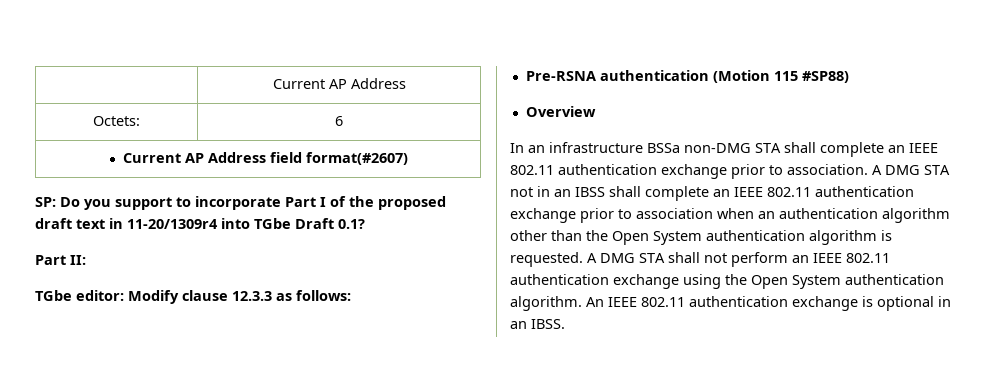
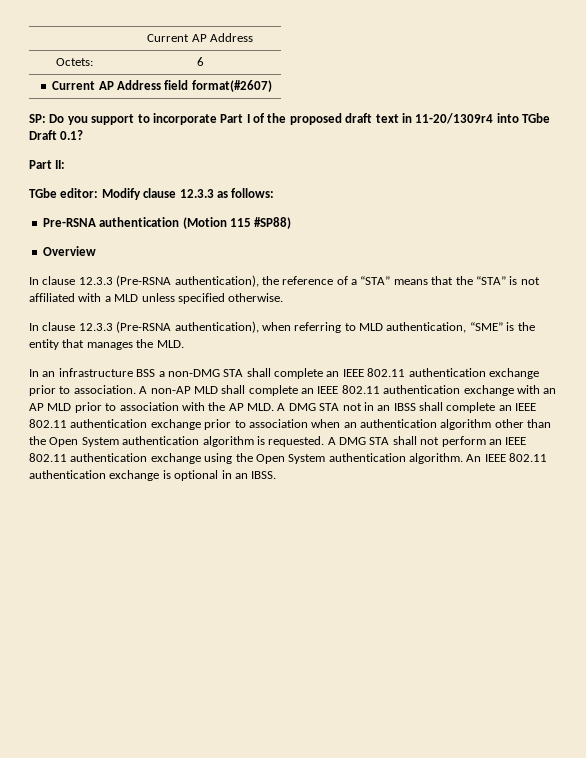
+ In clause 12.3.3 (Pre-RSNA authentication), the reference of a “STA” means that the “STA” is not affiliated with a MLD unless specified otherwise.
+ In clause 12.3.3 (Pre-RSNA authentication), when referring to MLD authentication, “SME” is the entity that manages the MLD.
- In an infrastructure BSSa non-DMG STA shall complete an IEEE 802.11 authentication exchange prior to association.
+ In an infrastructure BSS a non-DMG STA shall complete an IEEE 802.11 authentication exchange prior to association.
- A DMG STA not in an IBSS shall complete an IEEE 802.11 authentication exchange prior to association when an authentication algorithm other than the Open System authentication algorithm is requested.
+ A non-AP MLD shall complete an IEEE 802.11 authentication exchange with an AP MLD prior to association with the AP MLD. A DMG STA not in an IBSS shall complete an IEEE 802.11 authentication exchange prior to association when an authentication algorithm other than the Open System authentication algorithm is requested.

